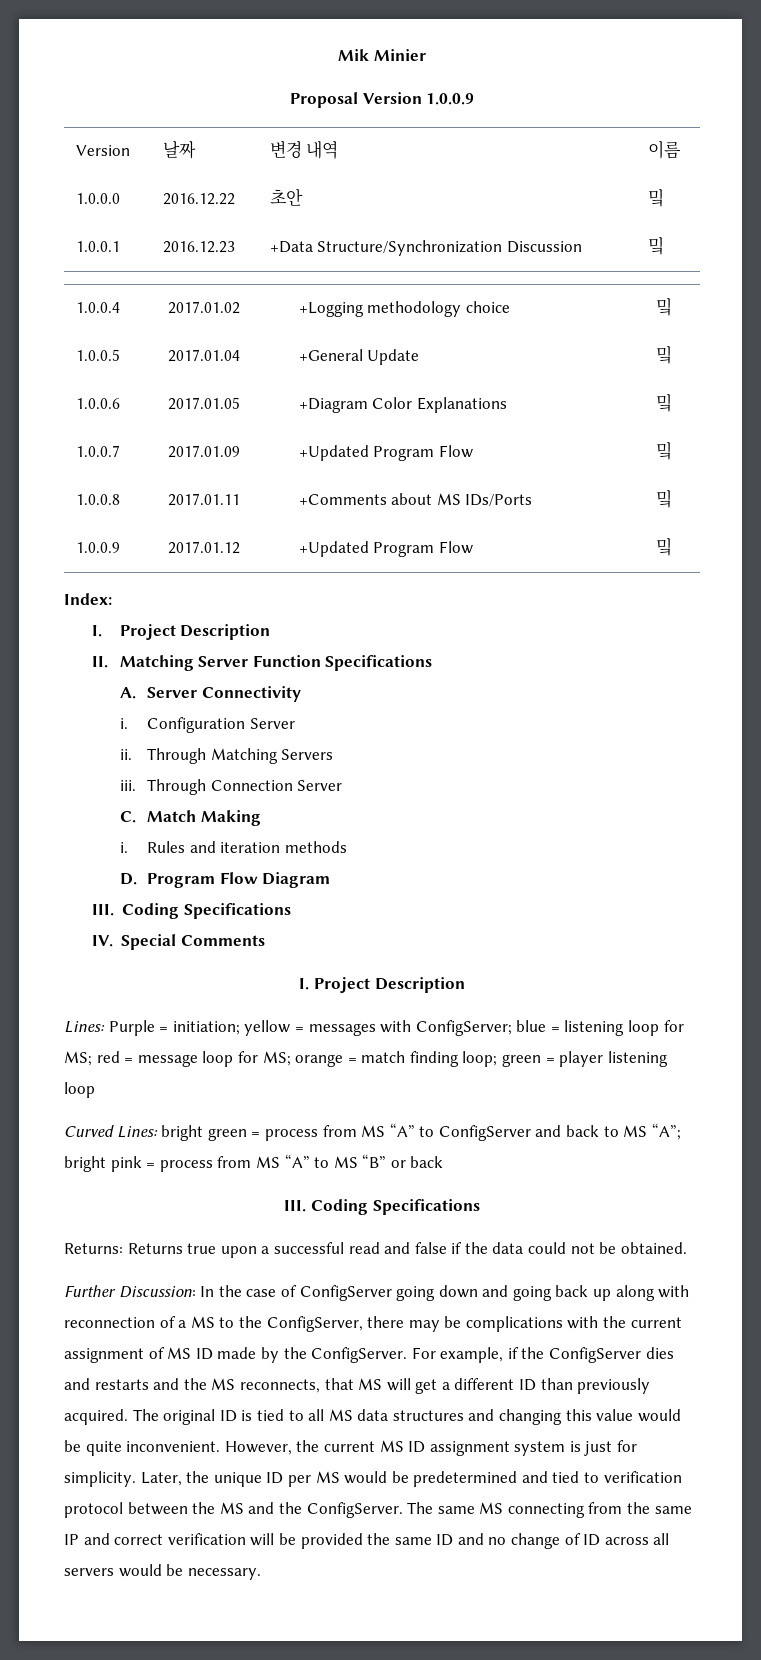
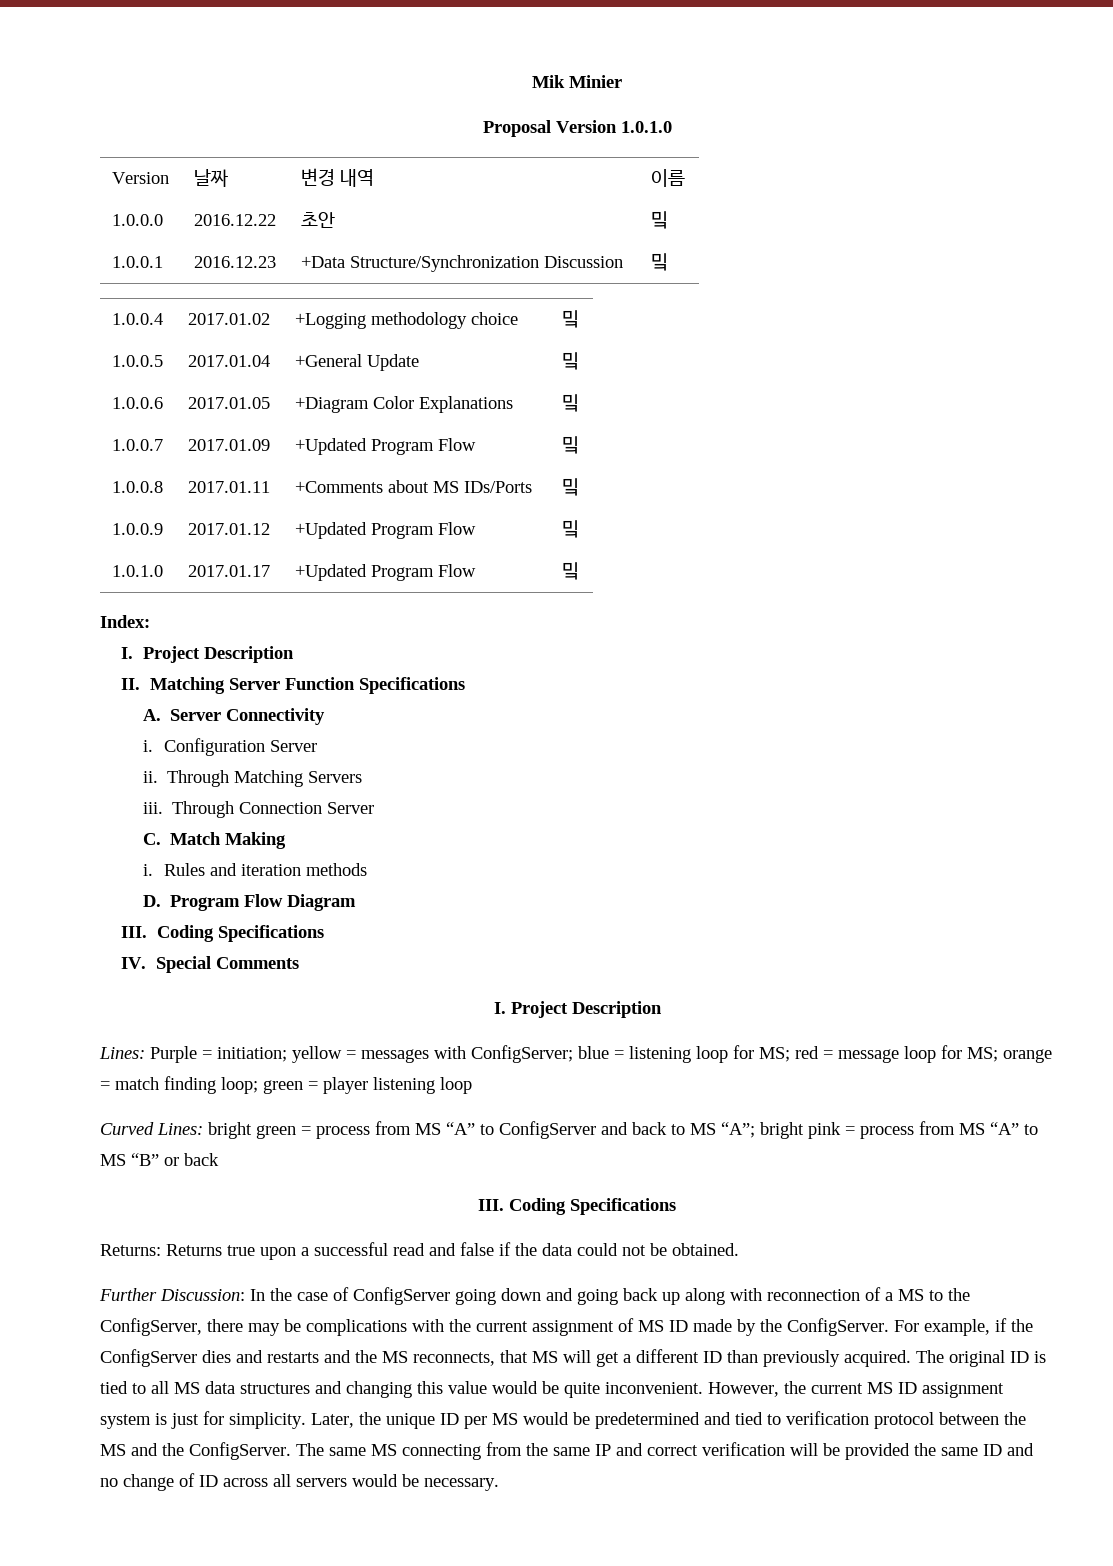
- Proposal Version 1.0.0.9
+ Proposal Version 1.0.1.0
+ 1.0.1.0 | 2017.01.17 | +Updated Program Flow | 밐

